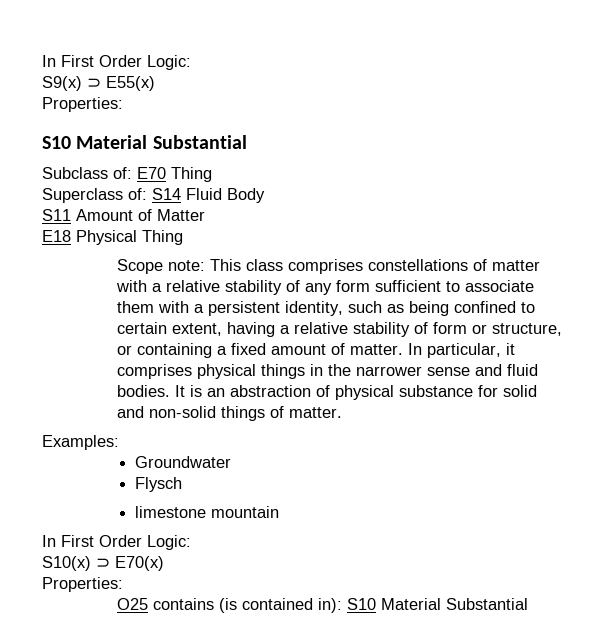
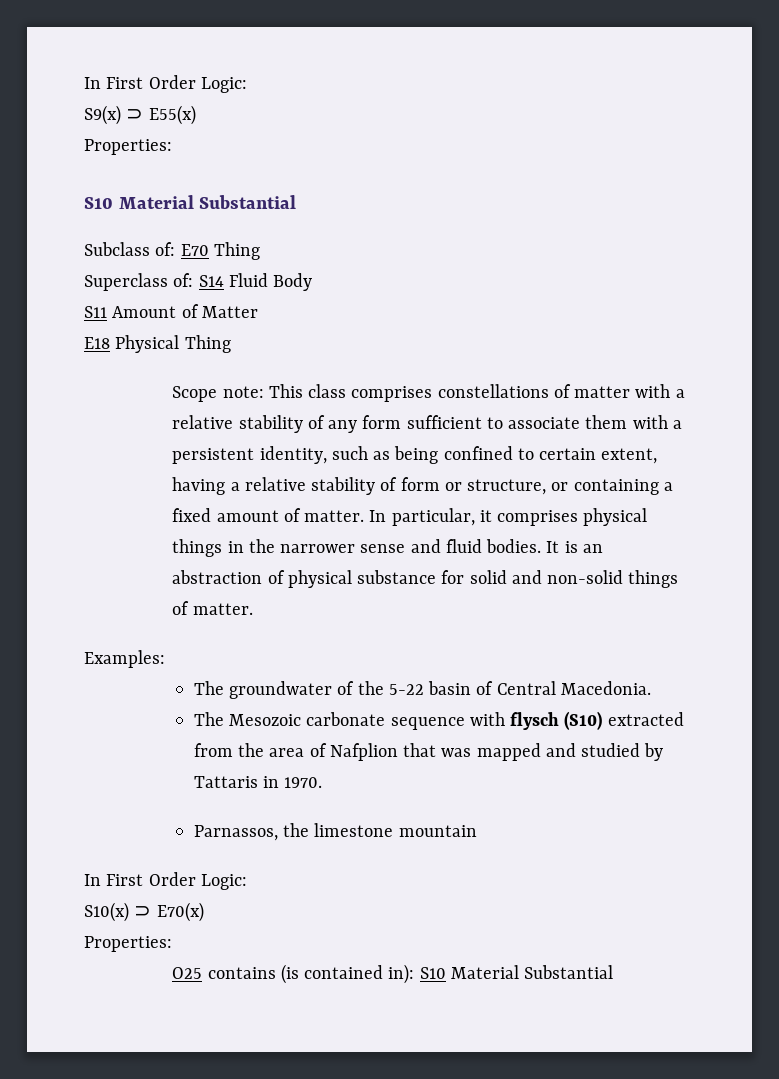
- Groundwater
- Flysch
- limestone mountain
+ The groundwater of the 5-22 basin of Central Macedonia.
+ The Mesozoic carbonate sequence with flysch (S10) extracted from the area of Nafplion that was mapped and studied by Tattaris in 1970.
+ Parnassos, the limestone mountain

